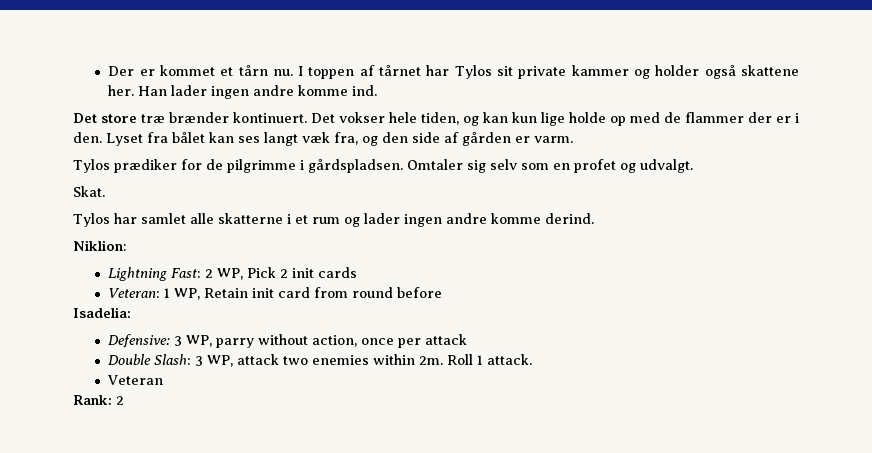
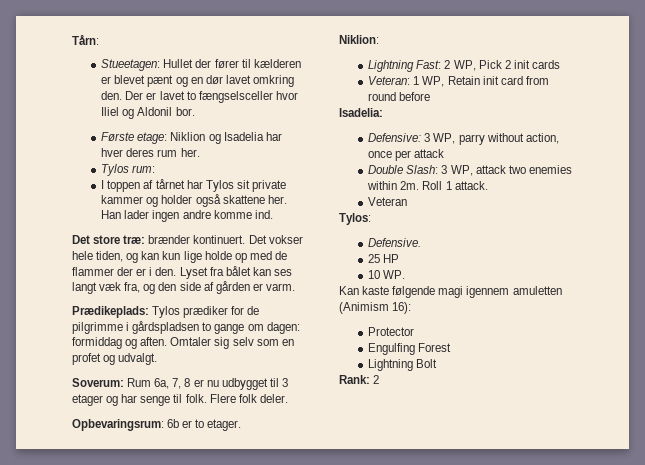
- Der er kommet et tårn nu. I toppen af tårnet har Tylos sit private kammer og holder også skattene her.
+ Tårn:
+ Stueetagen: Hullet der fører til kælderen er blevet pænt og en dør lavet omkring den. Der er lavet to fængselsceller hvor Iliel og Aldonil bor.
+ Første etage: Niklion og Isadelia har hver deres rum her.
+ Tylos rum:
+ I toppen af tårnet har Tylos sit private kammer og holder også skattene her.
- Det store træ brænder kontinuert.
+ Det store træ: brænder kontinuert.
- Tylos prædiker for de pilgrimme i gårdspladsen.
+ Prædikeplads: Tylos prædiker for de pilgrimme i gårdspladsen to gange om dagen: formiddag og aften.
- Skat.
- Tylos har samlet alle skatterne i et rum og lader ingen andre komme derind.
+ Soverum: Rum 6a, 7, 8 er nu udbygget til 3 etager og har senge til folk. Flere folk deler.
+ Opbevaringsrum: 6b er to etager.
+ Tylos:
+ Defensive.
+ 25 HP
+ 10 WP.
+ Kan kaste følgende magi igennem amuletten (Animism 16):
+ Protector
+ Engulfing Forest
+ Lightning Bolt

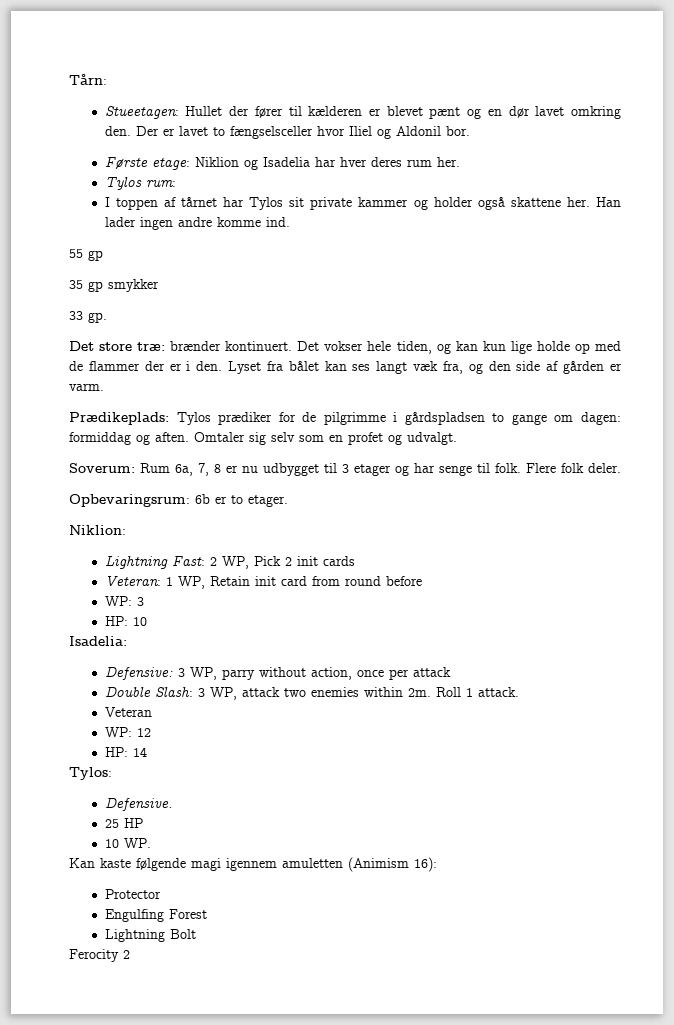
+ 55 gp
+ 35 gp smykker
+ 33 gp.
+ WP: 3
+ HP: 10
+ WP: 12
+ HP: 14
- Rank: 2
+ Ferocity 2

